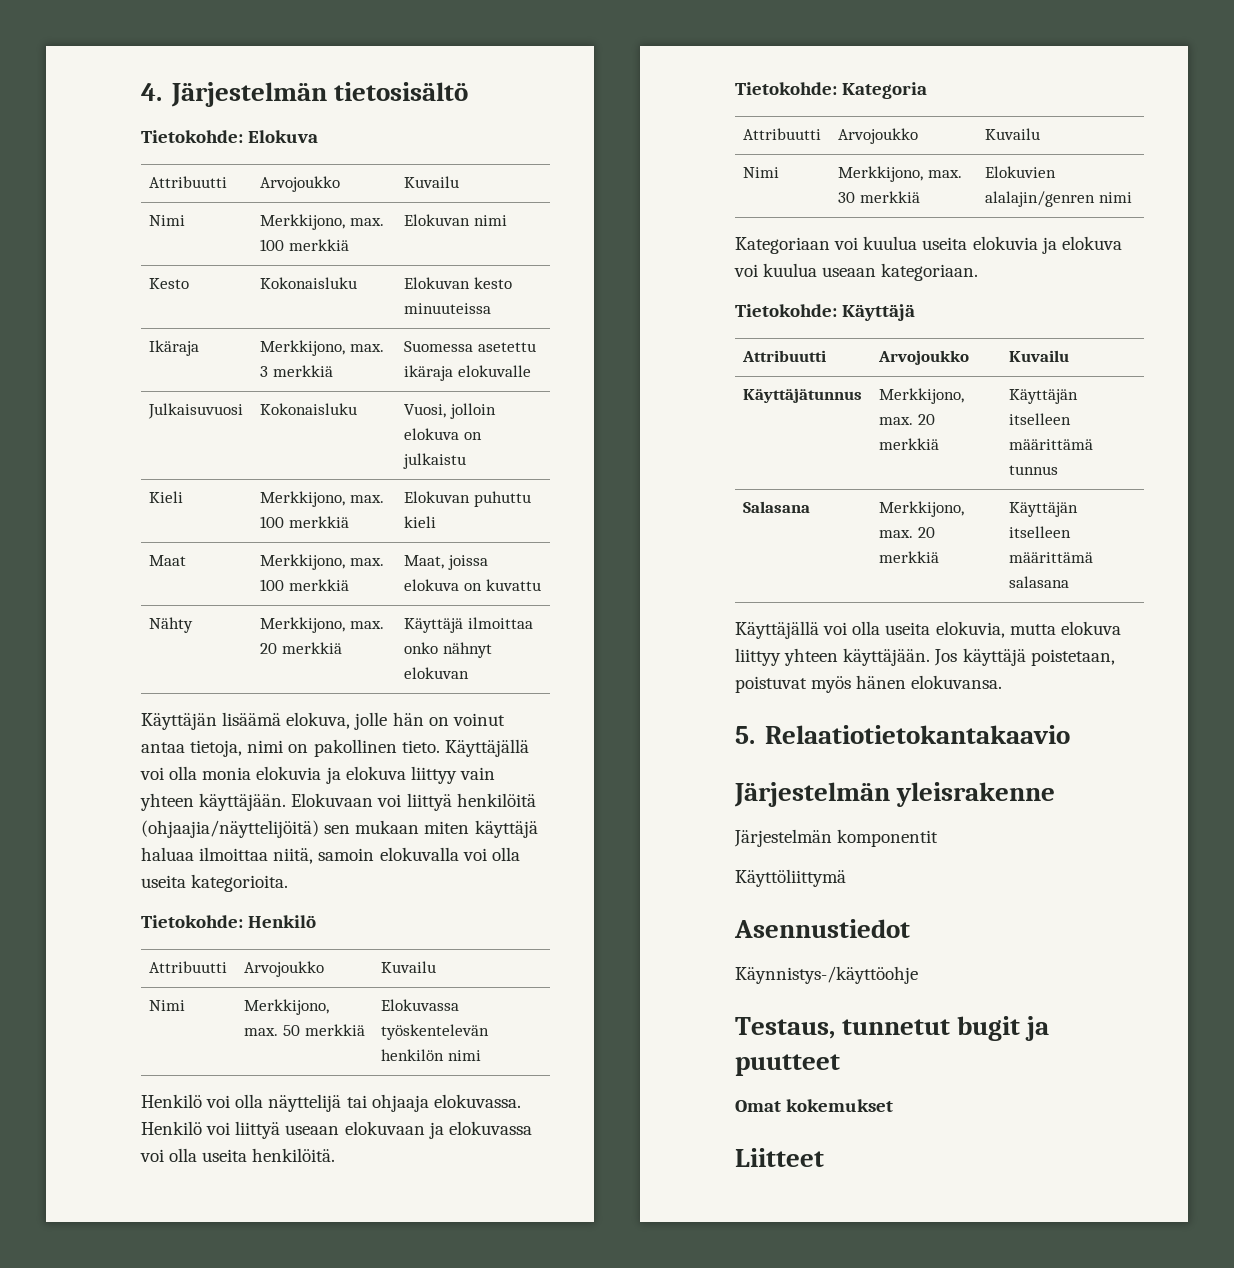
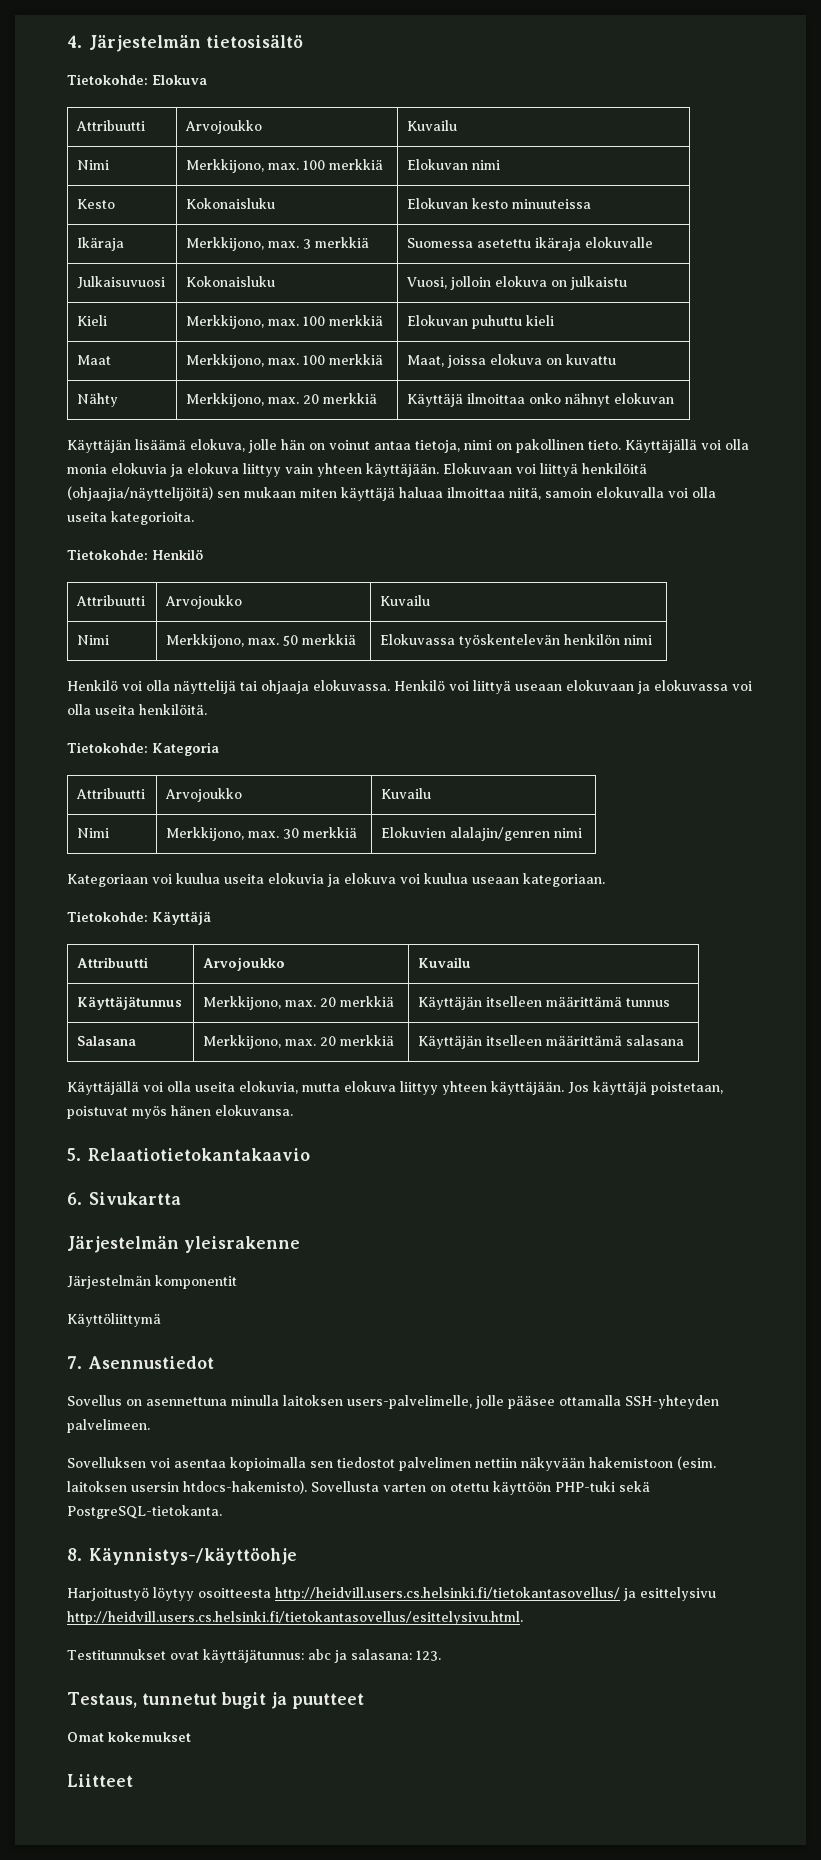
+ 6. Sivukartta
- Asennustiedot
+ 7. Asennustiedot
- Käynnistys-/käyttöohje
+ Sovellus on asennettuna minulla laitoksen users-palvelimelle, jolle pääsee ottamalla SSH-yhteyden palvelimeen.
+ Sovelluksen voi asentaa kopioimalla sen tiedostot palvelimen nettiin näkyvään hakemistoon (esim. laitoksen usersin htdocs-hakemisto). Sovellusta varten on otettu käyttöön PHP-tuki sekä PostgreSQL-tietokanta.
+ 8. Käynnistys-/käyttöohje
+ Harjoitustyö löytyy osoitteesta http://heidvill.users.cs.helsinki.fi/tietokantasovellus/ ja esittelysivu http://heidvill.users.cs.helsinki.fi/tietokantasovellus/esittelysivu.html.
+ Testitunnukset ovat käyttäjätunnus: abc ja salasana: 123.

